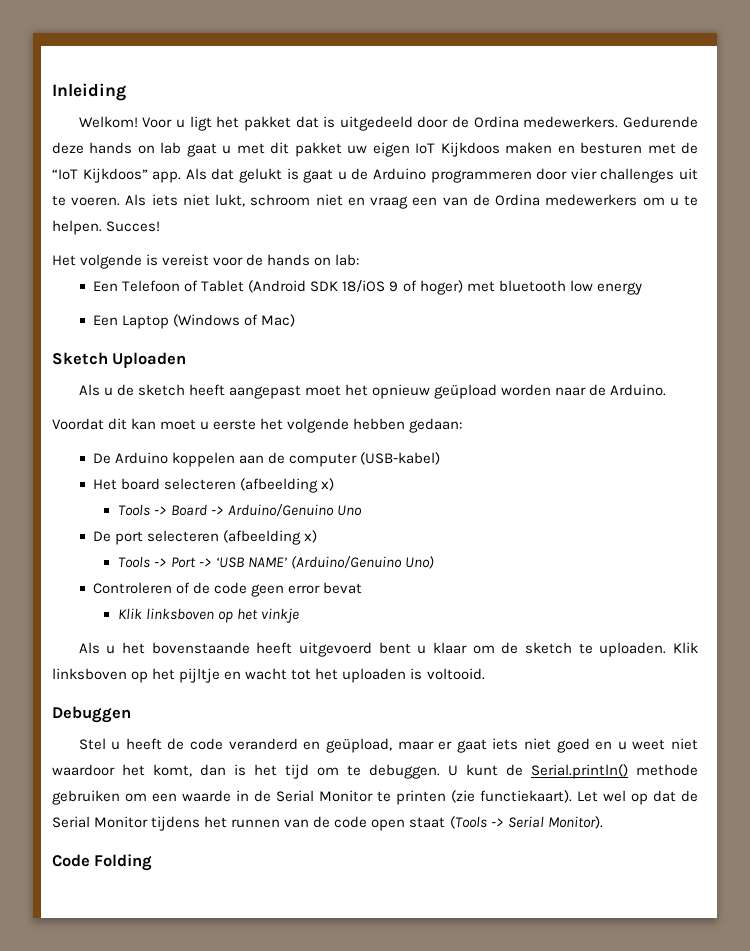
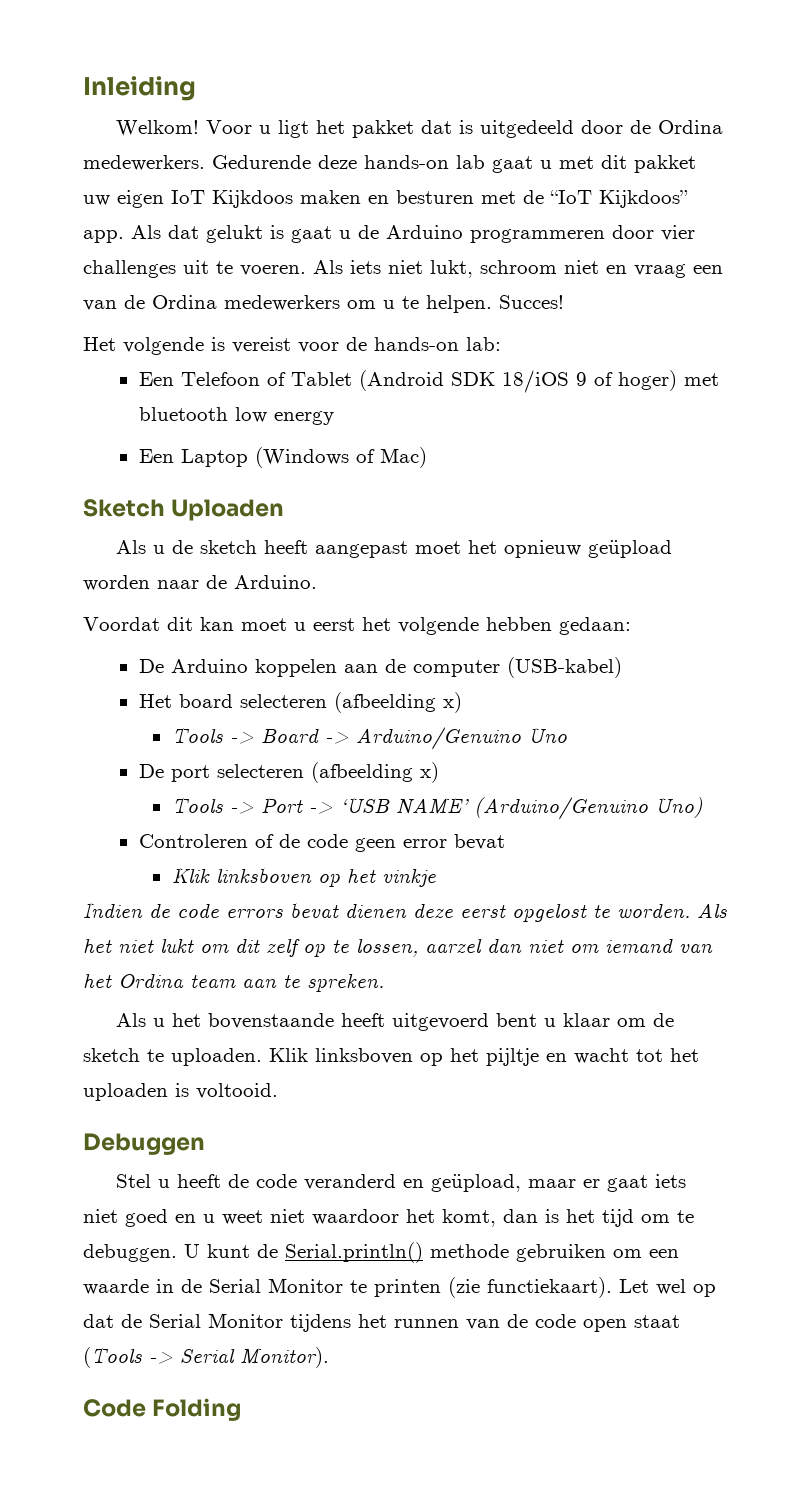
- Gedurende deze hands on lab gaat u met dit pakket uw eigen IoT Kijkdoos maken en besturen met de “IoT Kijkdoos” app.
+ Gedurende deze hands-on lab gaat u met dit pakket uw eigen IoT Kijkdoos maken en besturen met de “IoT Kijkdoos” app.
- Het volgende is vereist voor de hands on lab:
+ Het volgende is vereist voor de hands-on lab:
- Voordat dit kan moet u eerste het volgende hebben gedaan:
+ Voordat dit kan moet u eerst het volgende hebben gedaan:
+ Indien de code errors bevat dienen deze eerst opgelost te worden. Als het niet lukt om dit zelf op te lossen, aarzel dan niet om iemand van het Ordina team aan te spreken.

